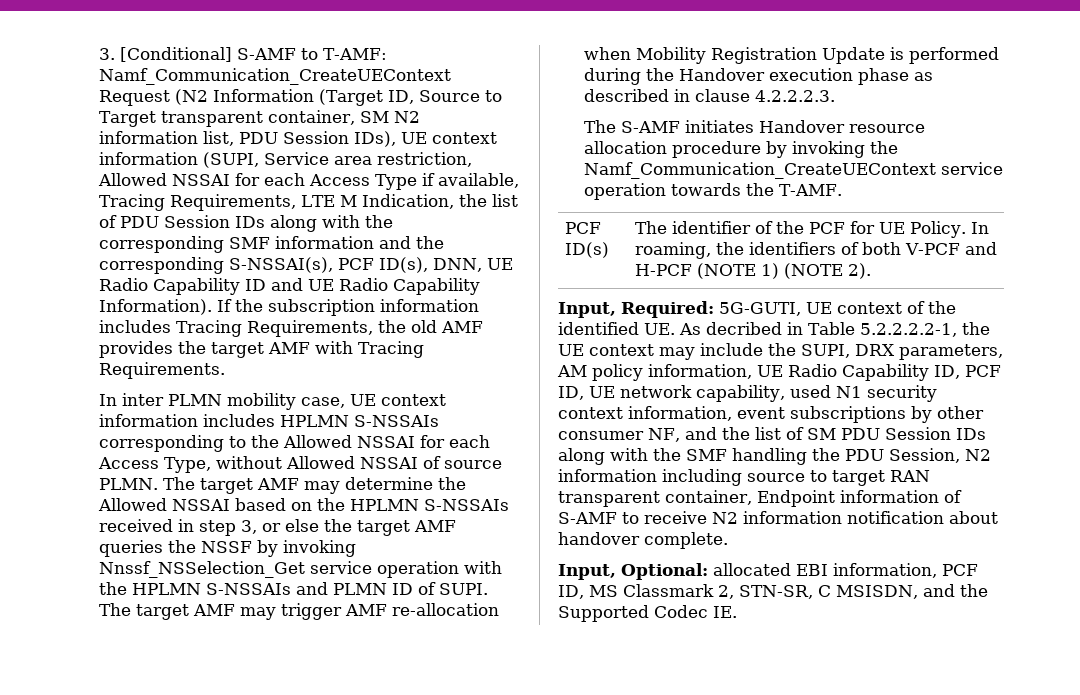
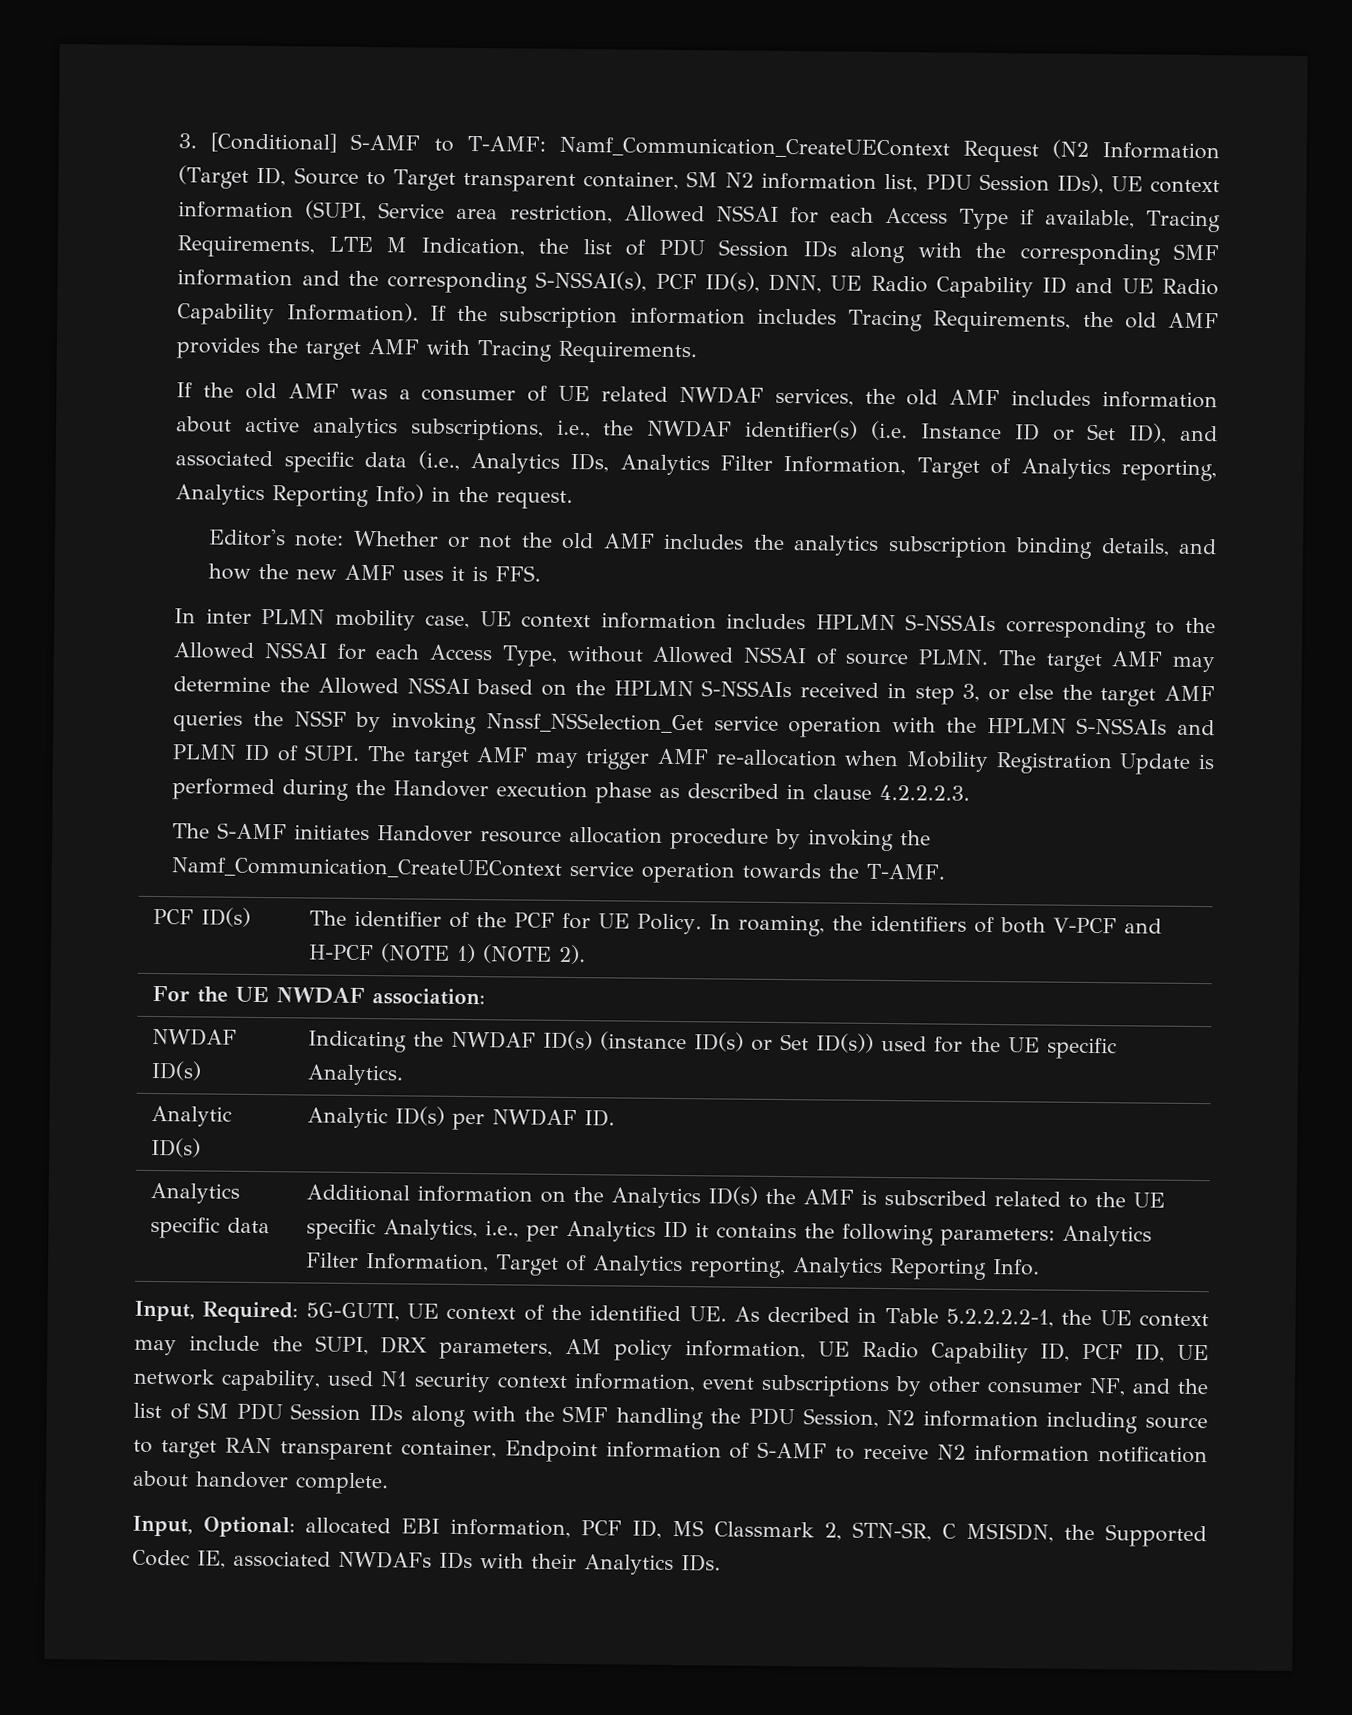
+ If the old AMF was a consumer of UE related NWDAF services, the old AMF includes information about active analytics subscriptions, i.e., the NWDAF identifier(s) (i.e. Instance ID or Set ID), and associated specific data (i.e., Analytics IDs, Analytics Filter Information, Target of Analytics reporting, Analytics Reporting Info) in the request.
+ Editor's note: Whether or not the old AMF includes the analytics subscription binding details, and how the new AMF uses it is FFS.
+ For the UE NWDAF association:
+ NWDAF ID(s) | Indicating the NWDAF ID(s) (instance ID(s) or Set ID(s)) used for the UE specific Analytics.
+ Analytic ID(s) | Analytic ID(s) per NWDAF ID.
+ Analytics specific data | Additional information on the Analytics ID(s) the AMF is subscribed related to the UE specific Analytics, i.e., per Analytics ID it contains the following parameters: Analytics Filter Information, Target of Analytics reporting, Analytics Reporting Info.
- Input, Optional: allocated EBI information, PCF ID, MS Classmark 2, STN-SR, C MSISDN, and the Supported Codec IE.
+ Input, Optional: allocated EBI information, PCF ID, MS Classmark 2, STN-SR, C MSISDN, the Supported Codec IE, associated NWDAFs IDs with their Analytics IDs.

